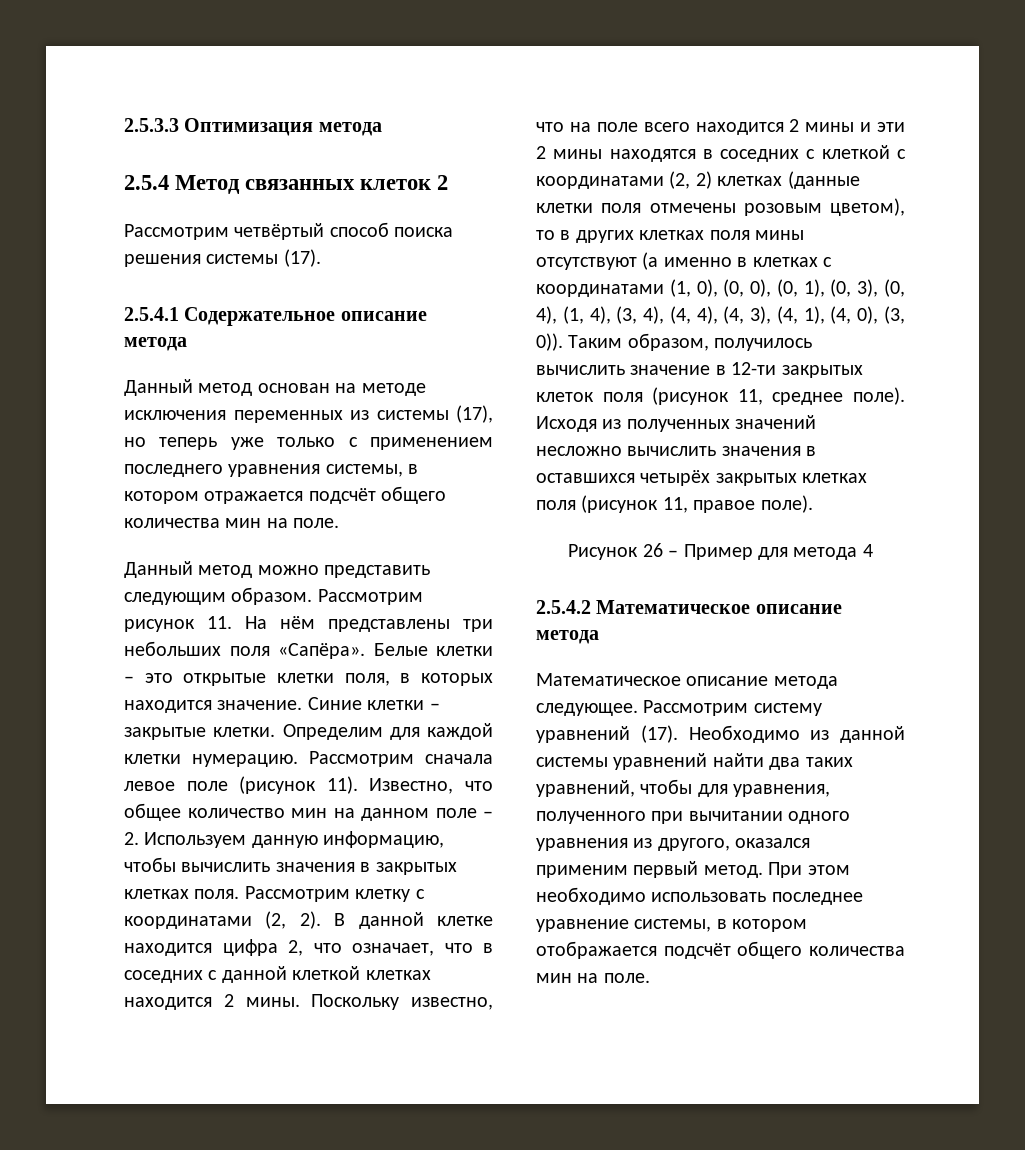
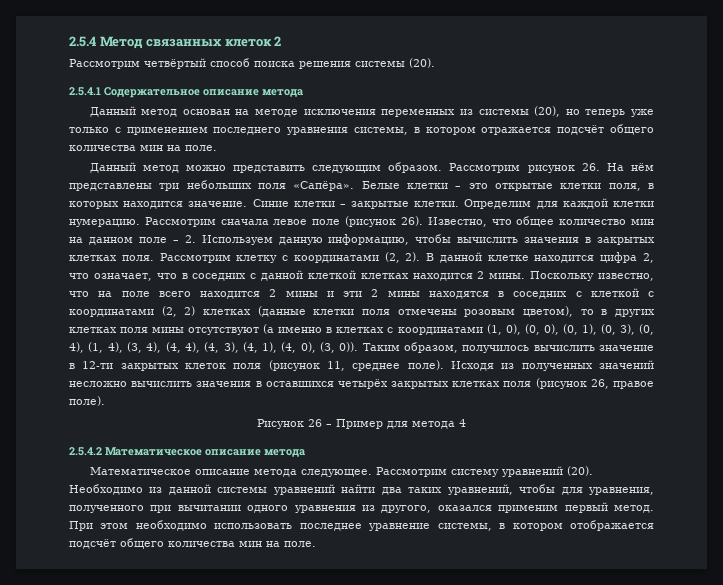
- 2.5.3.3 Оптимизация метода
- Рассмотрим четвёртый способ поиска решения системы (17).
+ Рассмотрим четвёртый способ поиска решения системы (20).
- Данный метод основан на методе исключения переменных из системы (17), но теперь уже только с применением последнего уравнения системы, в котором отражается подсчёт общего количества мин на поле.
+ Данный метод основан на методе исключения переменных из системы (20), но теперь уже только с применением последнего уравнения системы, в котором отражается подсчёт общего количества мин на поле.
- Рассмотрим рисунок 11. На нём представлены три небольших поля «Сапёра».
+ Рассмотрим рисунок 26. На нём представлены три небольших поля «Сапёра».
- Рассмотрим сначала левое поле (рисунок 11).
+ Рассмотрим сначала левое поле (рисунок 26).
- Исходя из полученных значений несложно вычислить значения в оставшихся четырёх закрытых клетках поля (рисунок 11, правое поле).
+ Исходя из полученных значений несложно вычислить значения в оставшихся четырёх закрытых клетках поля (рисунок 26, правое поле).
- Рассмотрим систему уравнений (17).
+ Рассмотрим систему уравнений (20).

